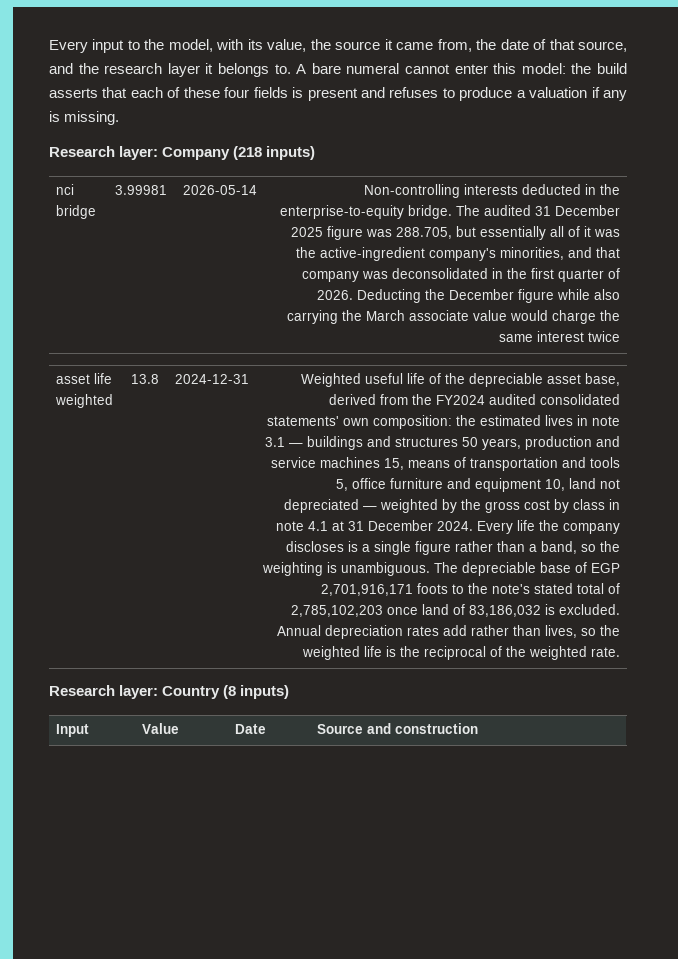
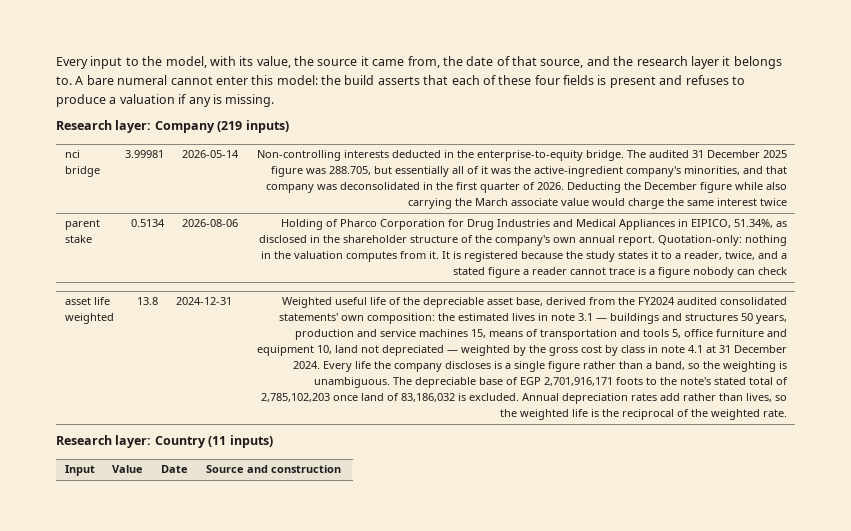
- Research layer: Company (218 inputs)
+ Research layer: Company (219 inputs)
+ parent stake | 0.5134 | 2026-08-06 | Holding of Pharco Corporation for Drug Industries and Medical Appliances in EIPICO, 51.34%, as disclosed in the shareholder structure of the company's own annual report. Quotation-only: nothing in the valuation computes from it. It is registered because the study states it to a reader, twice, and a stated figure a reader cannot trace is a figure nobody can check
- Research layer: Country (8 inputs)
+ Research layer: Country (11 inputs)

